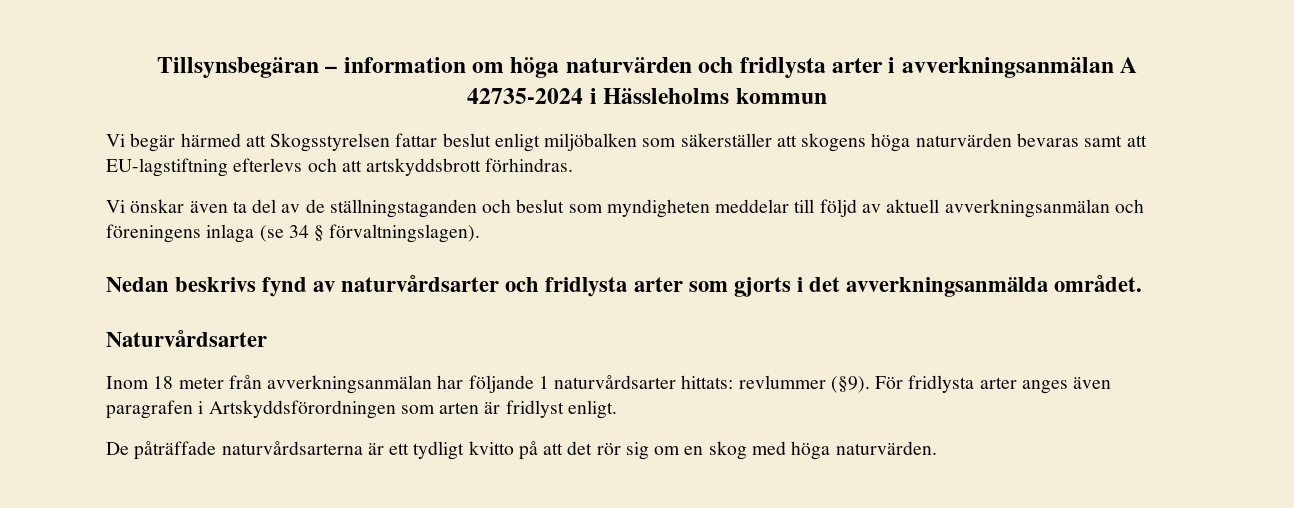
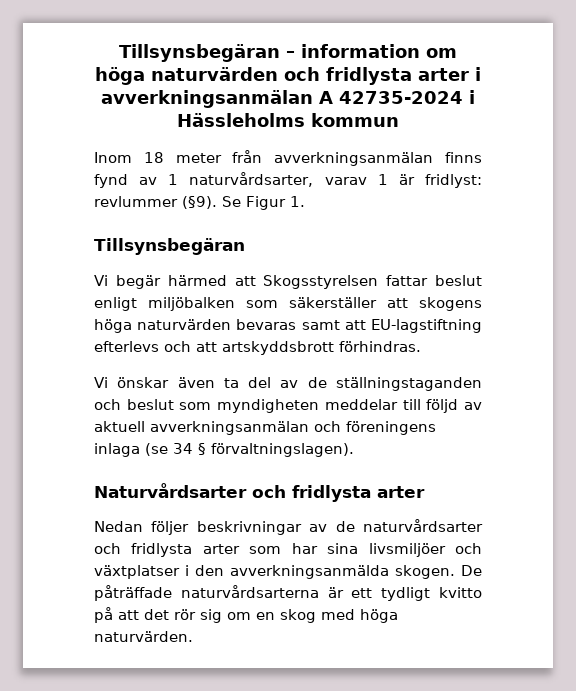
+ Inom 18 meter från avverkningsanmälan finns fynd av 1 naturvårdsarter, varav 1 är fridlyst: revlummer (§9). Se Figur 1.
+ Tillsynsbegäran
- Nedan beskrivs fynd av naturvårdsarter och fridlysta arter som gjorts i det avverkningsanmälda området.
- Naturvårdsarter
- Inom 18 meter från avverkningsanmälan har följande 1 naturvårdsarter hittats: revlummer (§9). För fridlysta arter anges även paragrafen i Artskyddsförordningen som arten är fridlyst enligt.
- De påträffade naturvårdsarterna är ett tydligt kvitto på att det rör sig om en skog med höga naturvärden.
+ Naturvårdsarter och fridlysta arter
+ Nedan följer beskrivningar av de naturvårdsarter och fridlysta arter som har sina livsmiljöer och växtplatser i den avverkningsanmälda skogen. De påträffade naturvårdsarterna är ett tydligt kvitto på att det rör sig om en skog med höga naturvärden.

